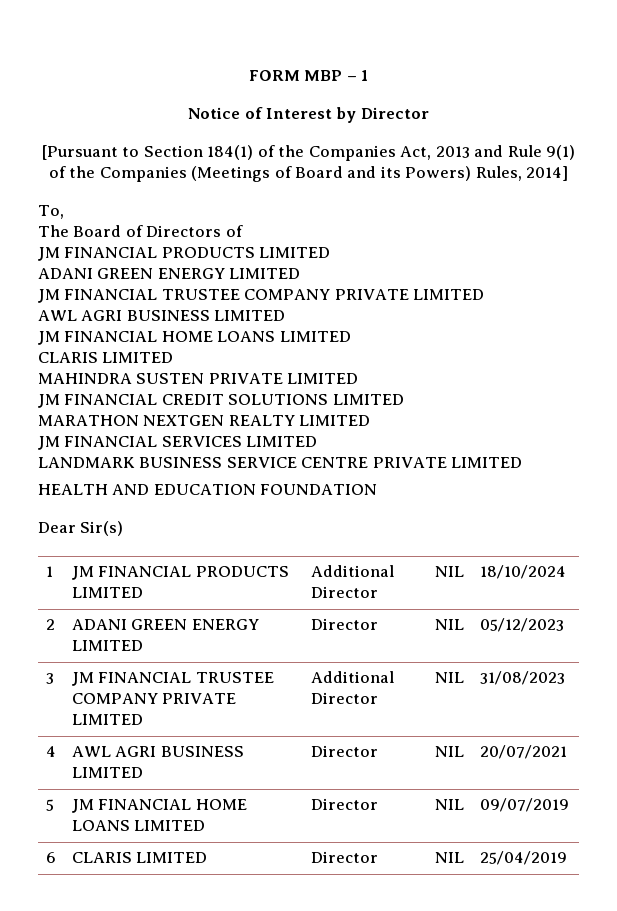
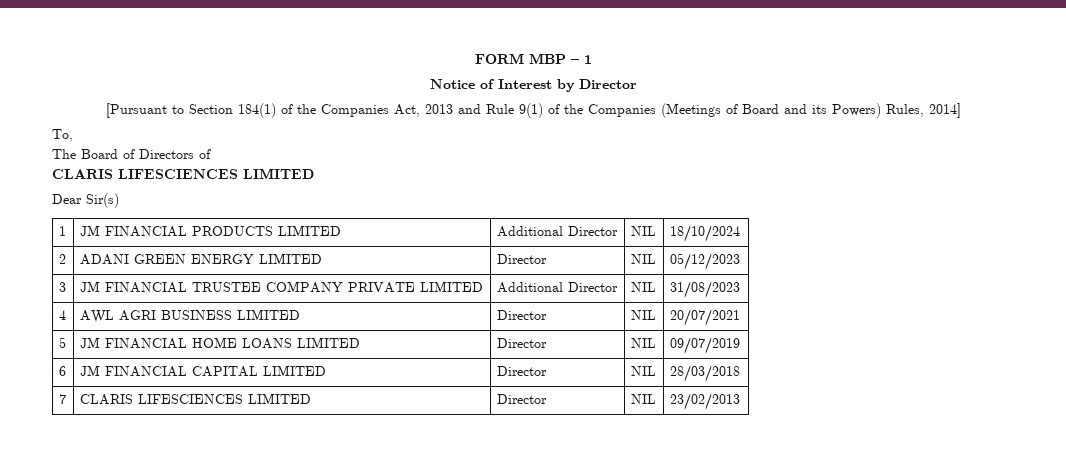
  The Board of Directors of
- JM FINANCIAL PRODUCTS LIMITED
- ADANI GREEN ENERGY LIMITED
- JM FINANCIAL TRUSTEE COMPANY PRIVATE LIMITED
- AWL AGRI BUSINESS LIMITED
- JM FINANCIAL HOME LOANS LIMITED
- CLARIS LIMITED
- MAHINDRA SUSTEN PRIVATE LIMITED
- JM FINANCIAL CREDIT SOLUTIONS LIMITED
- MARATHON NEXTGEN REALTY LIMITED
- JM FINANCIAL SERVICES LIMITED
- LANDMARK BUSINESS SERVICE CENTRE PRIVATE LIMITED
- HEALTH AND EDUCATION FOUNDATION
+ CLARIS LIFESCIENCES LIMITED
- 6 | CLARIS LIMITED | Director | NIL | 25/04/2019
+ 6 | JM FINANCIAL CAPITAL LIMITED | Director | NIL | 28/03/2018
+ 7 | CLARIS LIFESCIENCES LIMITED | Director | NIL | 23/02/2013

